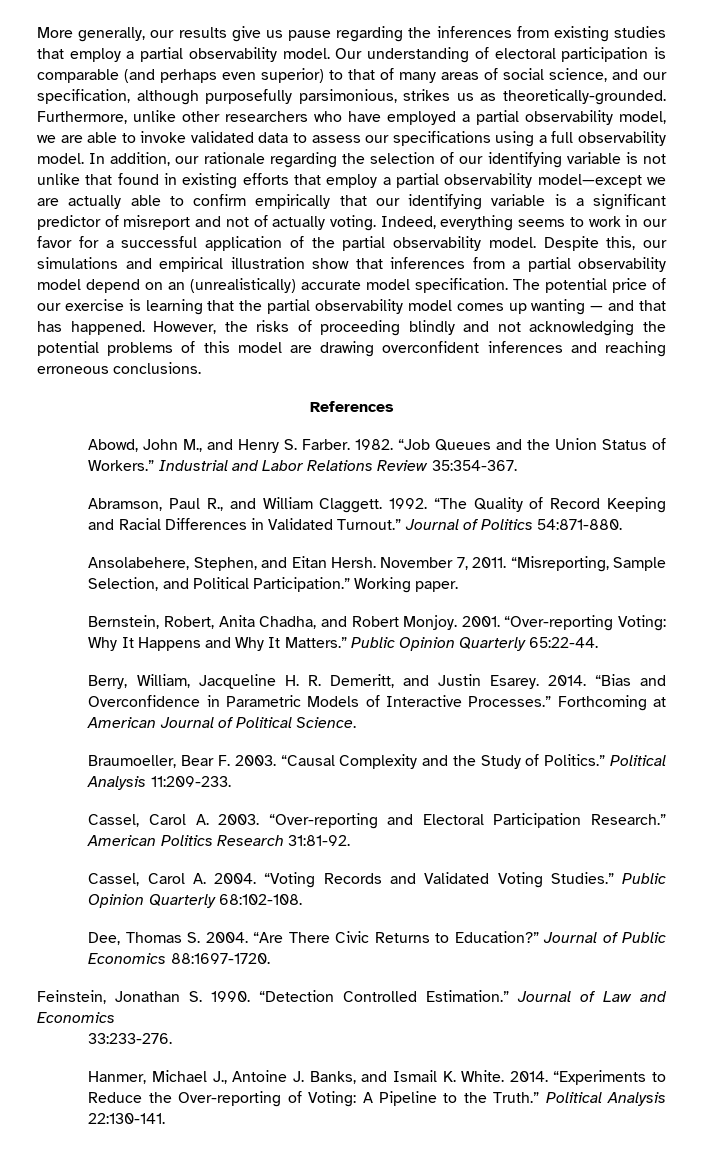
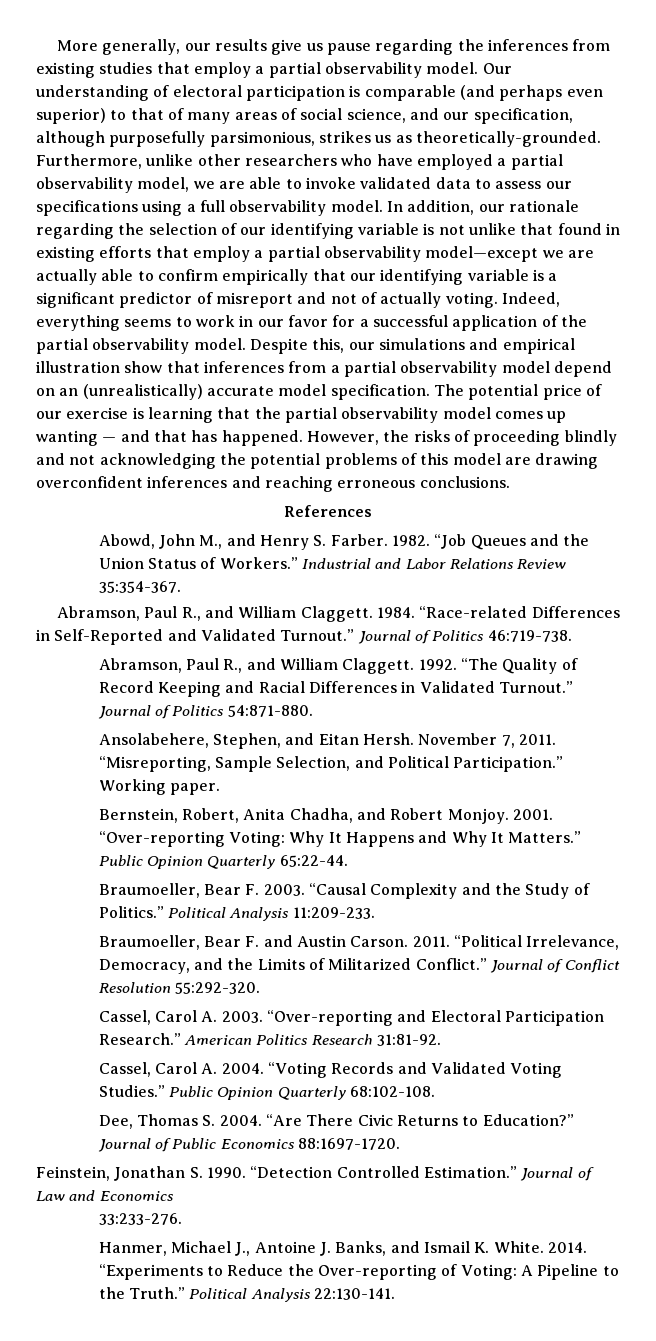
+ Abramson, Paul R., and William Claggett. 1984. “Race-related Differences in Self-Reported and Validated Turnout.” Journal of Politics 46:719-738.
- Berry, William, Jacqueline H. R. Demeritt, and Justin Esarey. 2014. “Bias and Overconfidence in Parametric Models of Interactive Processes.” Forthcoming at American Journal of Political Science.
+ Braumoeller, Bear F. and Austin Carson. 2011. “Political Irrelevance, Democracy, and the Limits of Militarized Conflict.” Journal of Conflict Resolution 55:292-320.

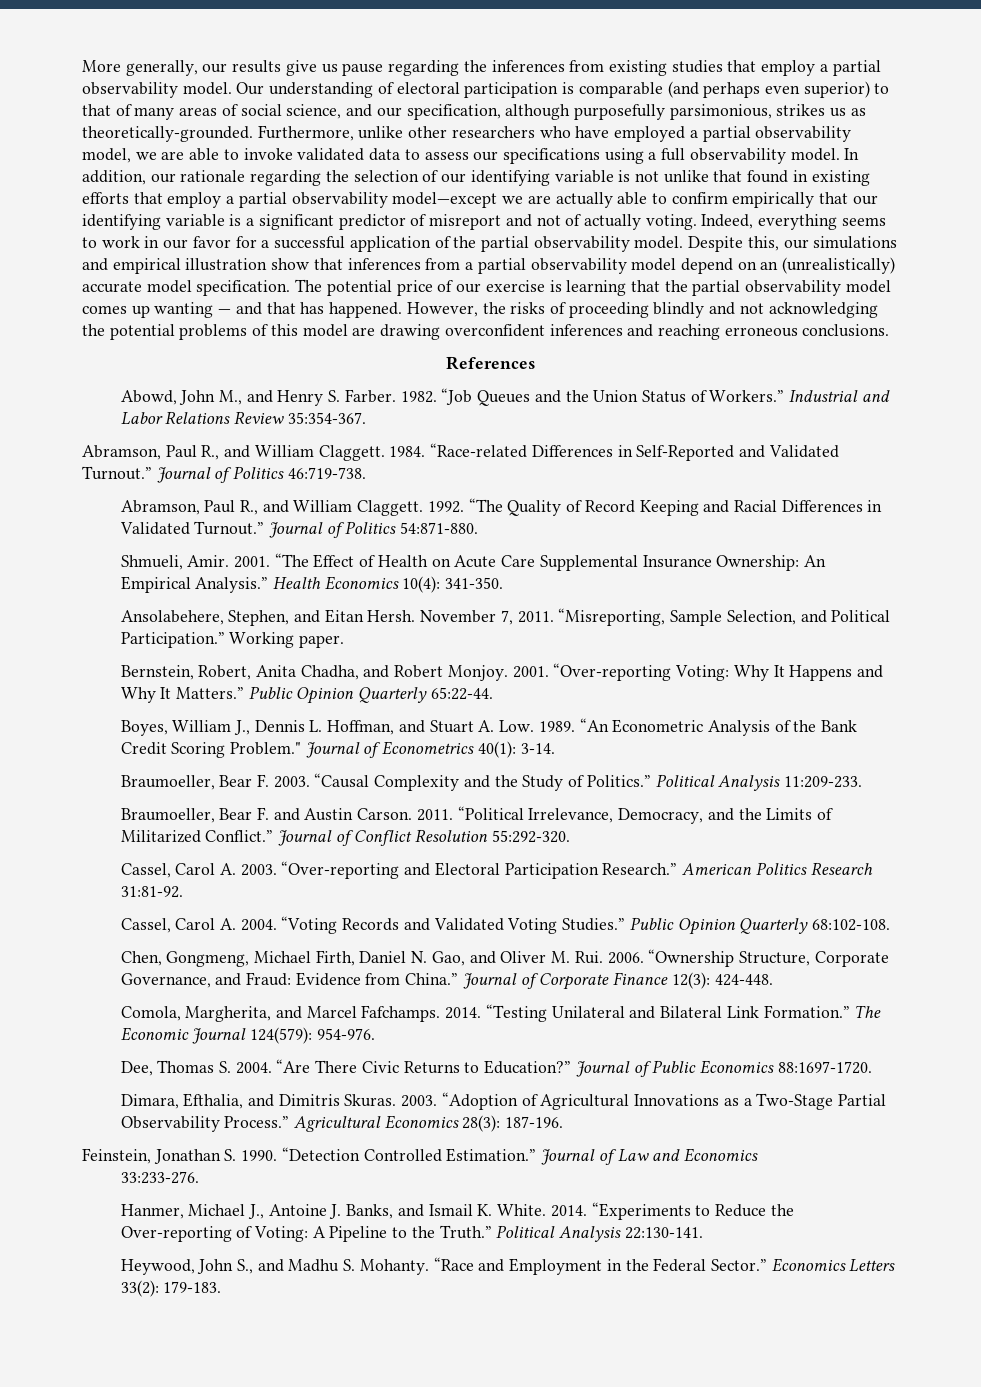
+ Shmueli, Amir. 2001. “The Effect of Health on Acute Care Supplemental Insurance Ownership: An Empirical Analysis.” Health Economics 10(4): 341-350.
+ Boyes, William J., Dennis L. Hoffman, and Stuart A. Low. 1989. “An Econometric Analysis of the Bank Credit Scoring Problem." Journal of Econometrics 40(1): 3-14.
+ Chen, Gongmeng, Michael Firth, Daniel N. Gao, and Oliver M. Rui. 2006. “Ownership Structure, Corporate Governance, and Fraud: Evidence from China.” Journal of Corporate Finance 12(3): 424-448.
+ Comola, Margherita, and Marcel Fafchamps. 2014. “Testing Unilateral and Bilateral Link Formation.” The Economic Journal 124(579): 954-976.
+ Dimara, Efthalia, and Dimitris Skuras. 2003. “Adoption of Agricultural Innovations as a Two‐Stage Partial Observability Process.” Agricultural Economics 28(3): 187-196.
+ Heywood, John S., and Madhu S. Mohanty. “Race and Employment in the Federal Sector.” Economics Letters 33(2): 179-183.

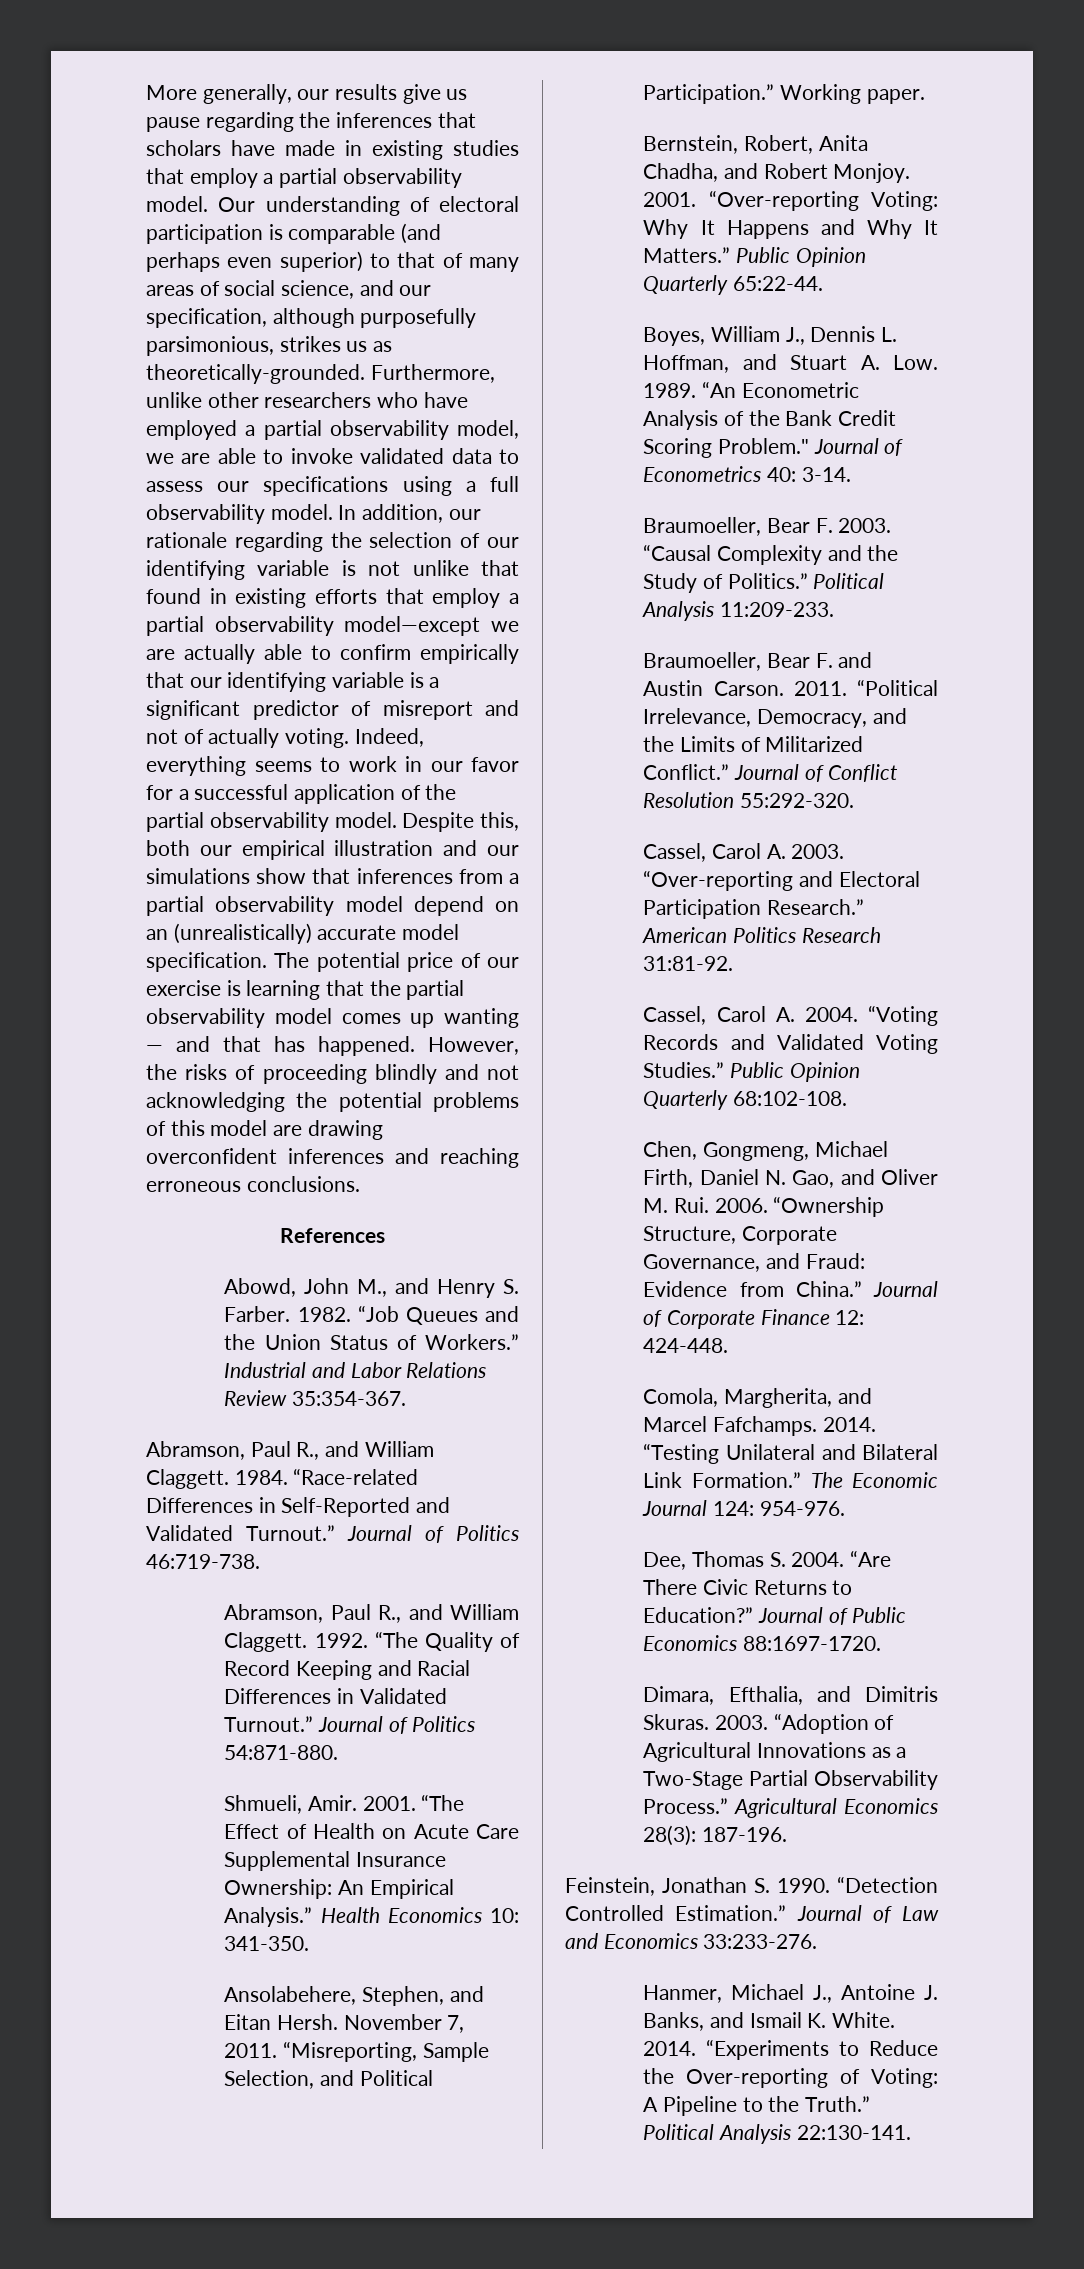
- More generally, our results give us pause regarding the inferences from existing studies that employ a partial observability model.
+ More generally, our results give us pause regarding the inferences that scholars have made in existing studies that employ a partial observability model.
- Despite this, our simulations and empirical illustration show that inferences from a partial observability model depend on an (unrealistically) accurate model specification.
+ Despite this, both our empirical illustration and our simulations show that inferences from a partial observability model depend on an (unrealistically) accurate model specification.
- Health Economics 10(4): 341-350.
+ Health Economics 10: 341-350.
- Journal of Econometrics 40(1): 3-14.
+ Journal of Econometrics 40: 3-14.
- Journal of Corporate Finance 12(3): 424-448.
+ Journal of Corporate Finance 12: 424-448.
- The Economic Journal 124(579): 954-976.
+ The Economic Journal 124: 954-976.
- Journal of Law and Economics
- 33:233-276.
+ Journal of Law and Economics 33:233-276.
- Heywood, John S., and Madhu S. Mohanty. “Race and Employment in the Federal Sector.” Economics Letters 33(2): 179-183.

